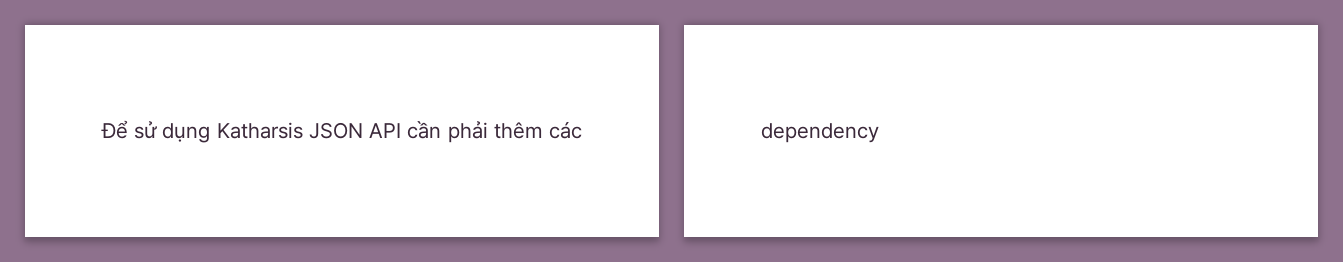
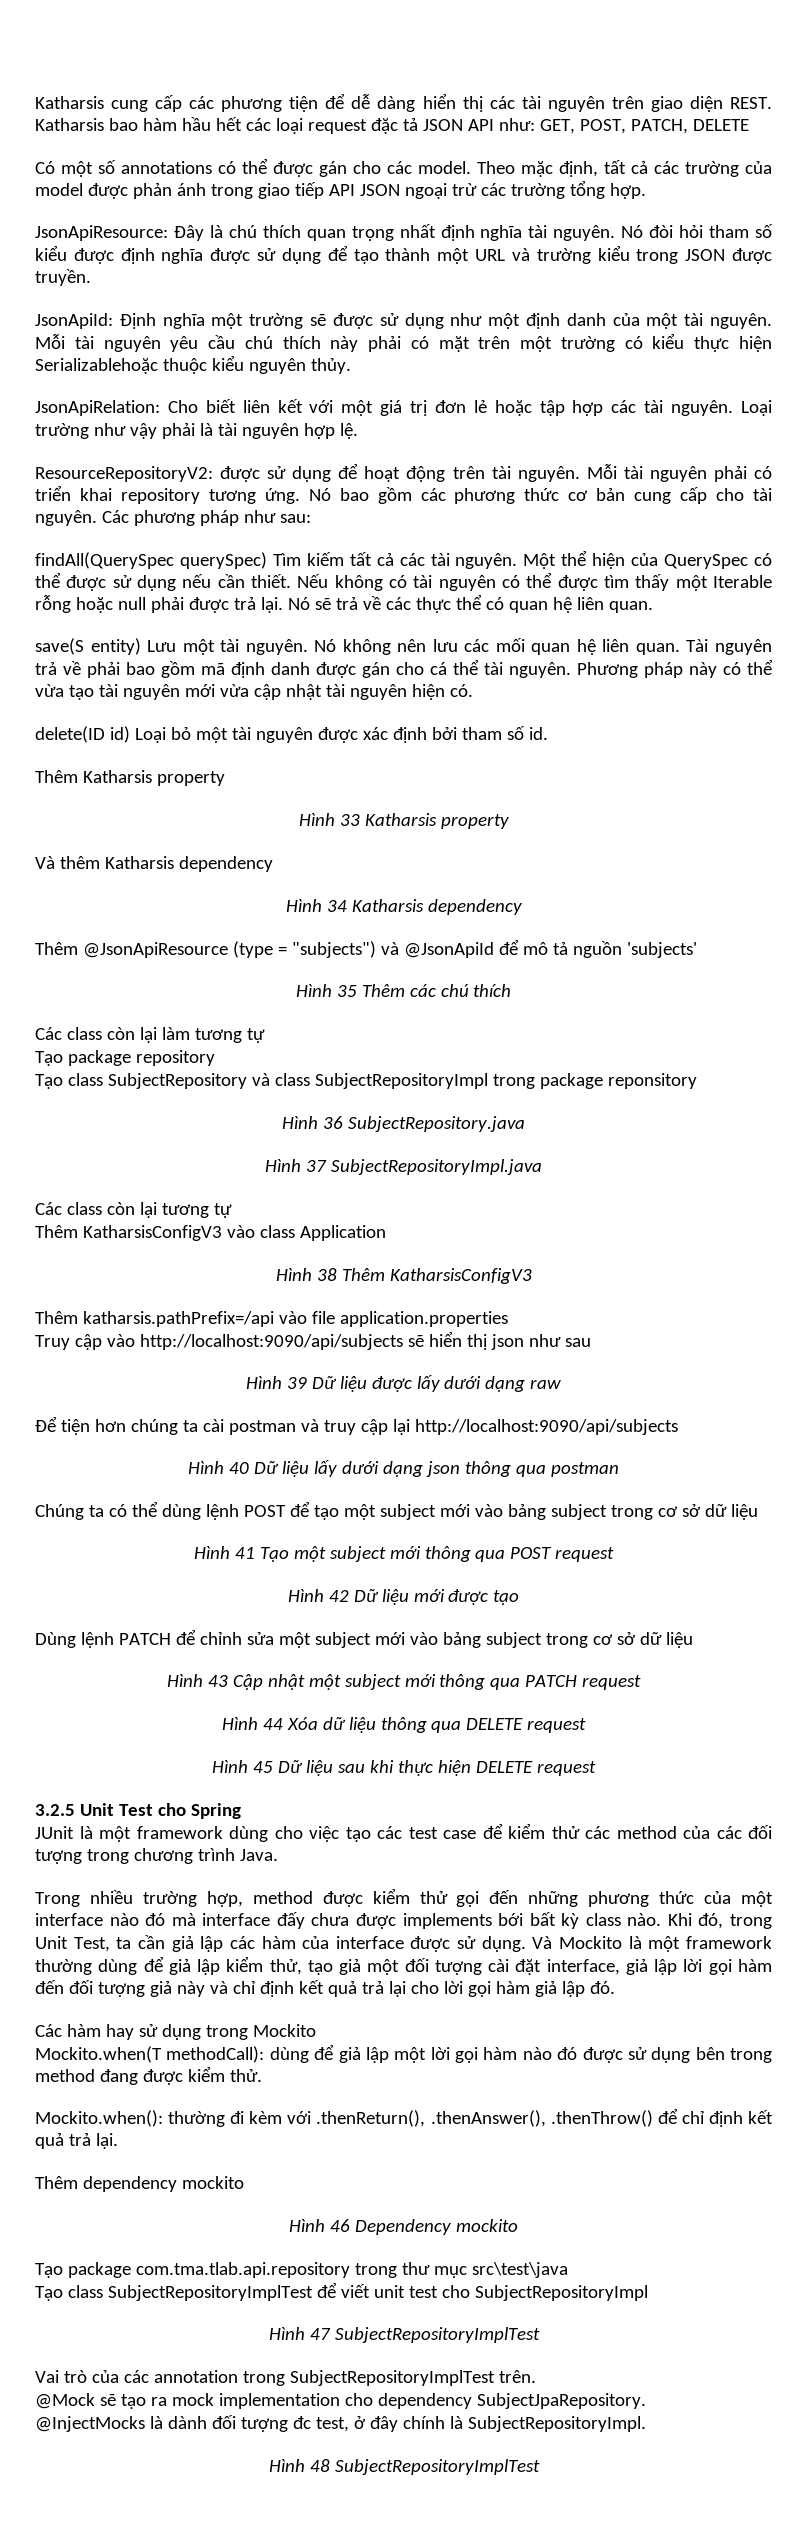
- Để sử dụng Katharsis JSON API cần phải thêm các dependency
+ Katharsis cung cấp các phương tiện để dễ dàng hiển thị các tài nguyên trên giao diện REST. Katharsis bao hàm hầu hết các loại request đặc tả JSON API như: GET, POST, PATCH, DELETE
+ Có một số annotations có thể được gán cho các model. Theo mặc định, tất cả các trường của model được phản ánh trong giao tiếp API JSON ngoại trừ các trường tổng hợp.
+ JsonApiResource: Đây là chú thích quan trọng nhất định nghĩa tài nguyên. Nó đòi hỏi tham số kiểu được định nghĩa được sử dụng để tạo thành một URL và trường kiểu trong JSON được truyền.
+ JsonApiId: Định nghĩa một trường sẽ được sử dụng như một định danh của một tài nguyên. Mỗi tài nguyên yêu cầu chú thích này phải có mặt trên một trường có kiểu thực hiện Serializablehoặc thuộc kiểu nguyên thủy.
+ JsonApiRelation: Cho biết liên kết với một giá trị đơn lẻ hoặc tập hợp các tài nguyên. Loại trường như vậy phải là tài nguyên hợp lệ.
+ ResourceRepositoryV2: được sử dụng để hoạt động trên tài nguyên. Mỗi tài nguyên phải có triển khai repository tương ứng. Nó bao gồm các phương thức cơ bản cung cấp cho tài nguyên. Các phương pháp như sau:
+ findAll(QuerySpec querySpec) Tìm kiếm tất cả các tài nguyên. Một thể hiện của QuerySpec có thể được sử dụng nếu cần thiết. Nếu không có tài nguyên có thể được tìm thấy một Iterable rỗng hoặc null phải được trả lại. Nó sẽ trả về các thực thể có quan hệ liên quan.
+ save(S entity) Lưu một tài nguyên. Nó không nên lưu các mối quan hệ liên quan. Tài nguyên trả về phải bao gồm mã định danh được gán cho cá thể tài nguyên. Phương pháp này có thể vừa tạo tài nguyên mới vừa cập nhật tài nguyên hiện có.
+ delete(ID id) Loại bỏ một tài nguyên được xác định bởi tham số id.
+ Thêm Katharsis property
+ Hình 33 Katharsis property
+ Và thêm Katharsis dependency
+ Hình 34 Katharsis dependency
+ Thêm @JsonApiResource (type = "subjects") và @JsonApiId để mô tả nguồn 'subjects'
+ Hình 35 Thêm các chú thích
+ Các class còn lại làm tương tự
+ Tạo package repository
+ Tạo class SubjectRepository và class SubjectRepositoryImpl trong package reponsitory
+ Hình 36 SubjectRepository.java
+ Hình 37 SubjectRepositoryImpl.java
+ Các class còn lại tương tự
+ Thêm KatharsisConfigV3 vào class Application
+ Hình 38 Thêm KatharsisConfigV3
+ Thêm katharsis.pathPrefix=/api vào file application.properties
+ Truy cập vào http://localhost:9090/api/subjects sẽ hiển thị json như sau
+ Hình 39 Dữ liệu được lấy dưới dạng raw
+ Để tiện hơn chúng ta cài postman và truy cập lại http://localhost:9090/api/subjects
+ Hình 40 Dữ liệu lấy dưới dạng json thông qua postman
+ Chúng ta có thể dùng lệnh POST để tạo một subject mới vào bảng subject trong cơ sở dữ liệu
+ Hình 41 Tạo một subject mới thông qua POST request
+ Hình 42 Dữ liệu mới được tạo
+ Dùng lệnh PATCH để chỉnh sửa một subject mới vào bảng subject trong cơ sở dữ liệu
+ Hình 43 Cập nhật một subject mới thông qua PATCH request
+ Hình 44 Xóa dữ liệu thông qua DELETE request
+ Hình 45 Dữ liệu sau khi thực hiện DELETE request
+ 3.2.5 Unit Test cho Spring
+ JUnit là một framework dùng cho việc tạo các test case để kiểm thử các method của các đối tượng trong chương trình Java.
+ Trong nhiều trường hợp, method được kiểm thử gọi đến những phương thức của một interface nào đó mà interface đấy chưa được implements bới bất kỳ class nào. Khi đó, trong Unit Test, ta cần giả lập các hàm của interface được sử dụng. Và Mockito là một framework thường dùng để giả lập kiểm thử, tạo giả một đối tượng cài đặt interface, giả lập lời gọi hàm đến đối tượng giả này và chỉ định kết quả trả lại cho lời gọi hàm giả lập đó.
+ Các hàm hay sử dụng trong Mockito
+ Mockito.when(T methodCall): dùng để giả lập một lời gọi hàm nào đó được sử dụng bên trong method đang được kiểm thử.
+ Mockito.when(): thường đi kèm với .thenReturn(), .thenAnswer(), .thenThrow() để chỉ định kết quả trả lại.
+ Thêm dependency mockito
+ Hình 46 Dependency mockito
+ Tạo package com.tma.tlab.api.repository trong thư mục src\test\java
+ Tạo class SubjectRepositoryImplTest để viết unit test cho SubjectRepositoryImpl
+ Hình 47 SubjectRepositoryImplTest
+ Vai trò của các annotation trong SubjectRepositoryImplTest trên.
+ @Mock sẽ tạo ra mock implementation cho dependency SubjectJpaRepository.
+ @InjectMocks là dành đối tượng đc test, ở đây chính là SubjectRepositoryImpl.
+ Hình 48 SubjectRepositoryImplTest

